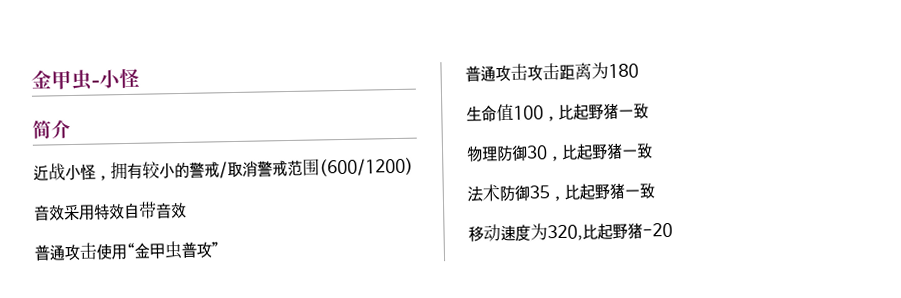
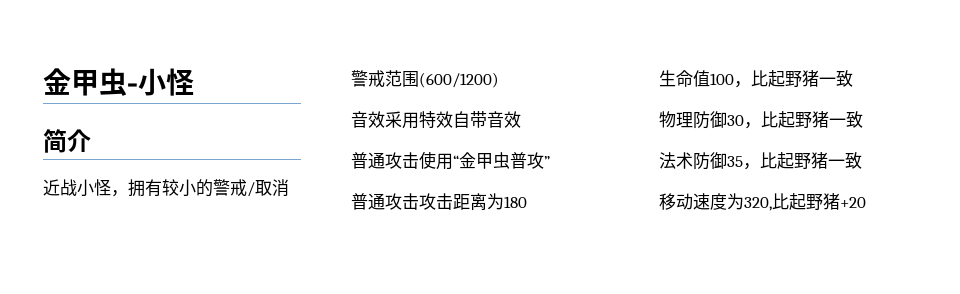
- 移动速度为320,比起野猪-20
+ 移动速度为320,比起野猪+20

